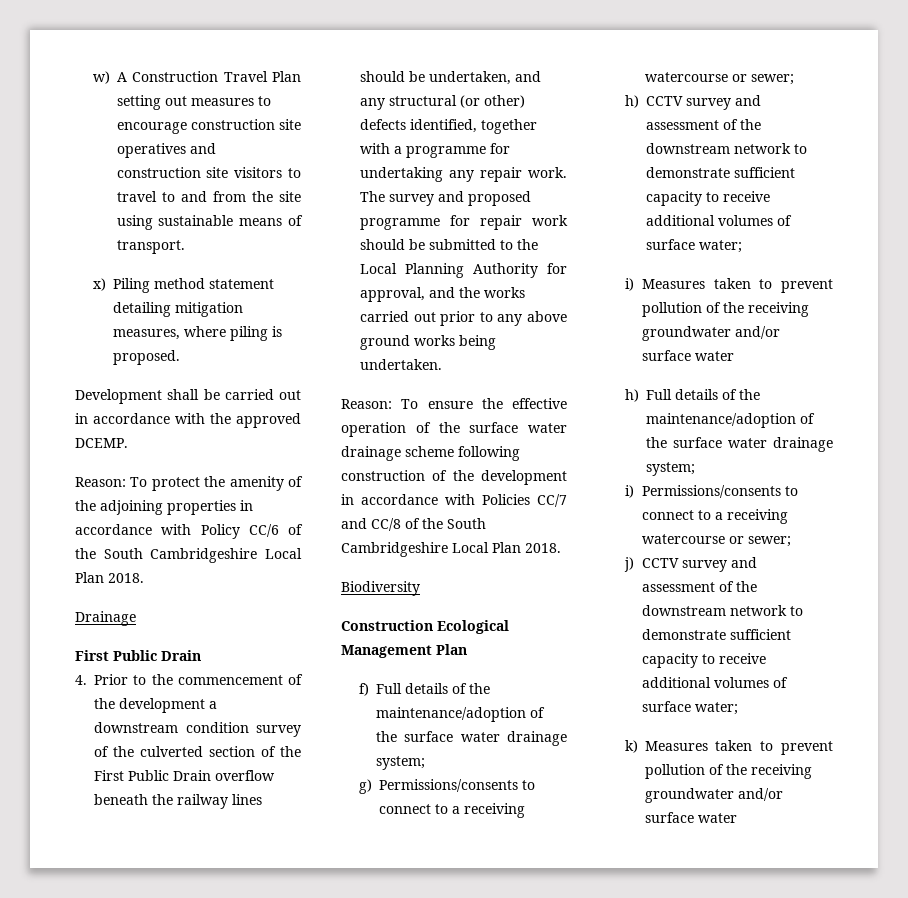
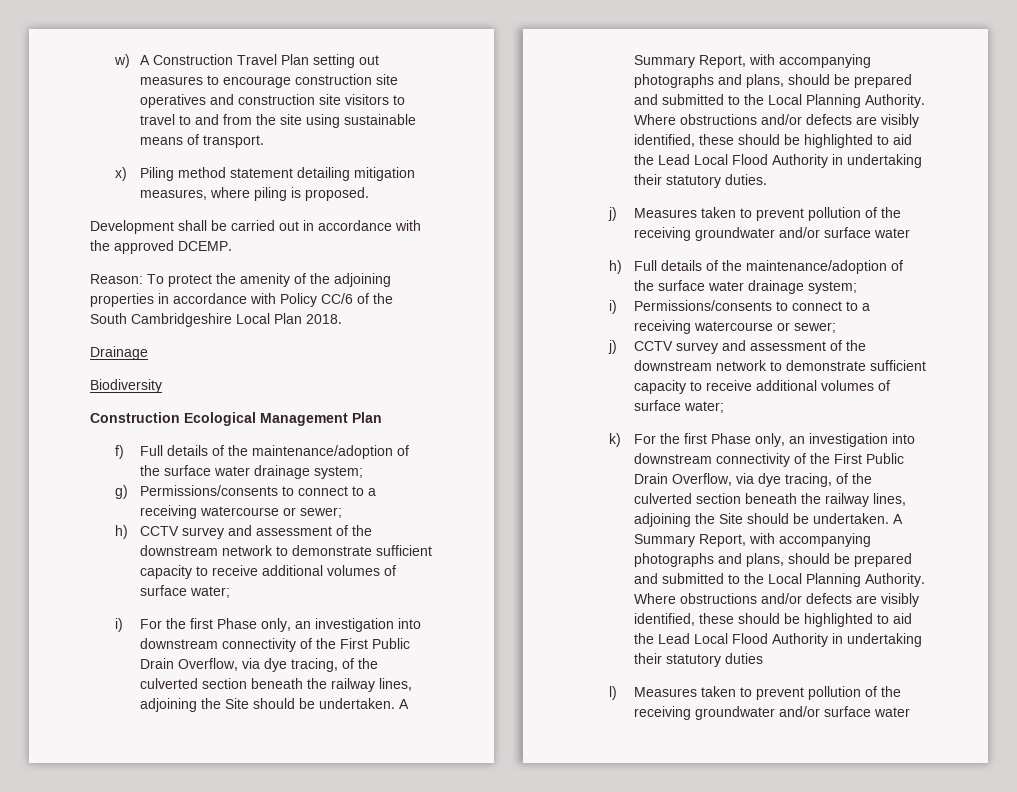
  Drainage
- First Public Drain
- 4. Prior to the commencement of the development a downstream condition survey of the culverted section of the First Public Drain overflow beneath the railway lines should be undertaken, and any structural (or other) defects identified, together with a programme for undertaking any repair work. The survey and proposed programme for repair work should be submitted to the Local Planning Authority for approval, and the works carried out prior to any above ground works being undertaken.
- Reason: To ensure the effective operation of the surface water drainage scheme following construction of the development in accordance with Policies CC/7 and CC/8 of the South Cambridgeshire Local Plan 2018.
- i) Measures taken to prevent pollution of the receiving groundwater and/or surface water
+ i) For the first Phase only, an investigation into downstream connectivity of the First Public Drain Overflow, via dye tracing, of the culverted section beneath the railway lines, adjoining the Site should be undertaken. A Summary Report, with accompanying photographs and plans, should be prepared and submitted to the Local Planning Authority. Where obstructions and/or defects are visibly identified, these should be highlighted to aid the Lead Local Flood Authority in undertaking their statutory duties.
+ j) Measures taken to prevent pollution of the receiving groundwater and/or surface water
- k) Measures taken to prevent pollution of the receiving groundwater and/or surface water
+ k) For the first Phase only, an investigation into downstream connectivity of the First Public Drain Overflow, via dye tracing, of the culverted section beneath the railway lines, adjoining the Site should be undertaken. A Summary Report, with accompanying photographs and plans, should be prepared and submitted to the Local Planning Authority. Where obstructions and/or defects are visibly identified, these should be highlighted to aid the Lead Local Flood Authority in undertaking their statutory duties
+ l) Measures taken to prevent pollution of the receiving groundwater and/or surface water

